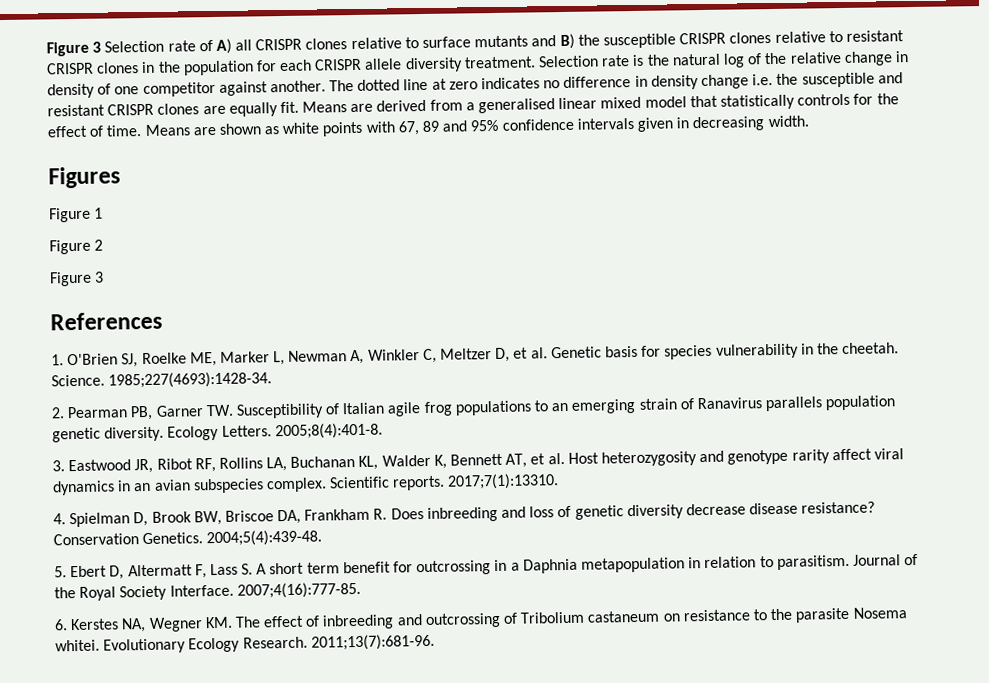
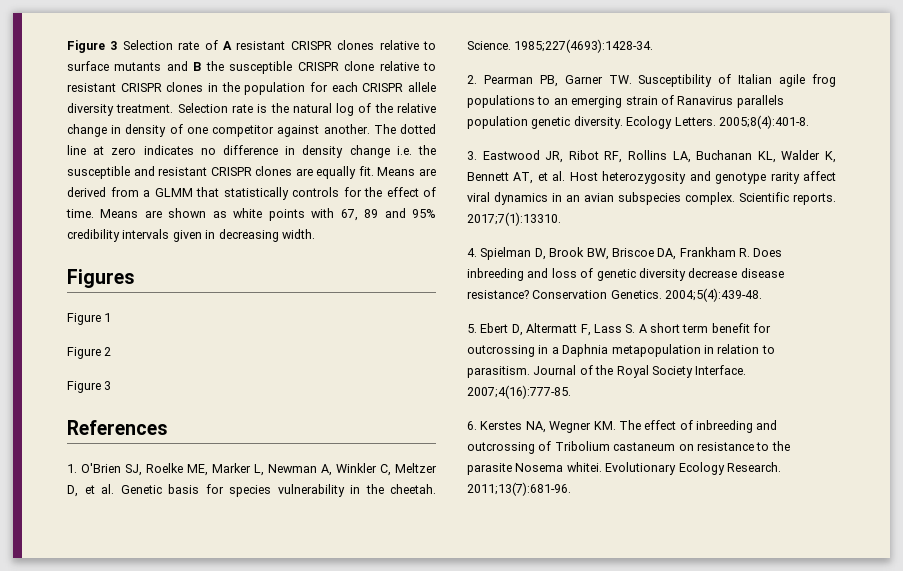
- Figure 3 Selection rate of A) all CRISPR clones relative to surface mutants and B) the susceptible CRISPR clones relative to resistant CRISPR clones in the population for each CRISPR allele diversity treatment.
+ Figure 3 Selection rate of A resistant CRISPR clones relative to surface mutants and B the susceptible CRISPR clone relative to resistant CRISPR clones in the population for each CRISPR allele diversity treatment.
- Means are derived from a generalised linear mixed model that statistically controls for the effect of time.
+ Means are derived from a GLMM that statistically controls for the effect of time.
- Means are shown as white points with 67, 89 and 95% confidence intervals given in decreasing width.
+ Means are shown as white points with 67, 89 and 95% credibility intervals given in decreasing width.

